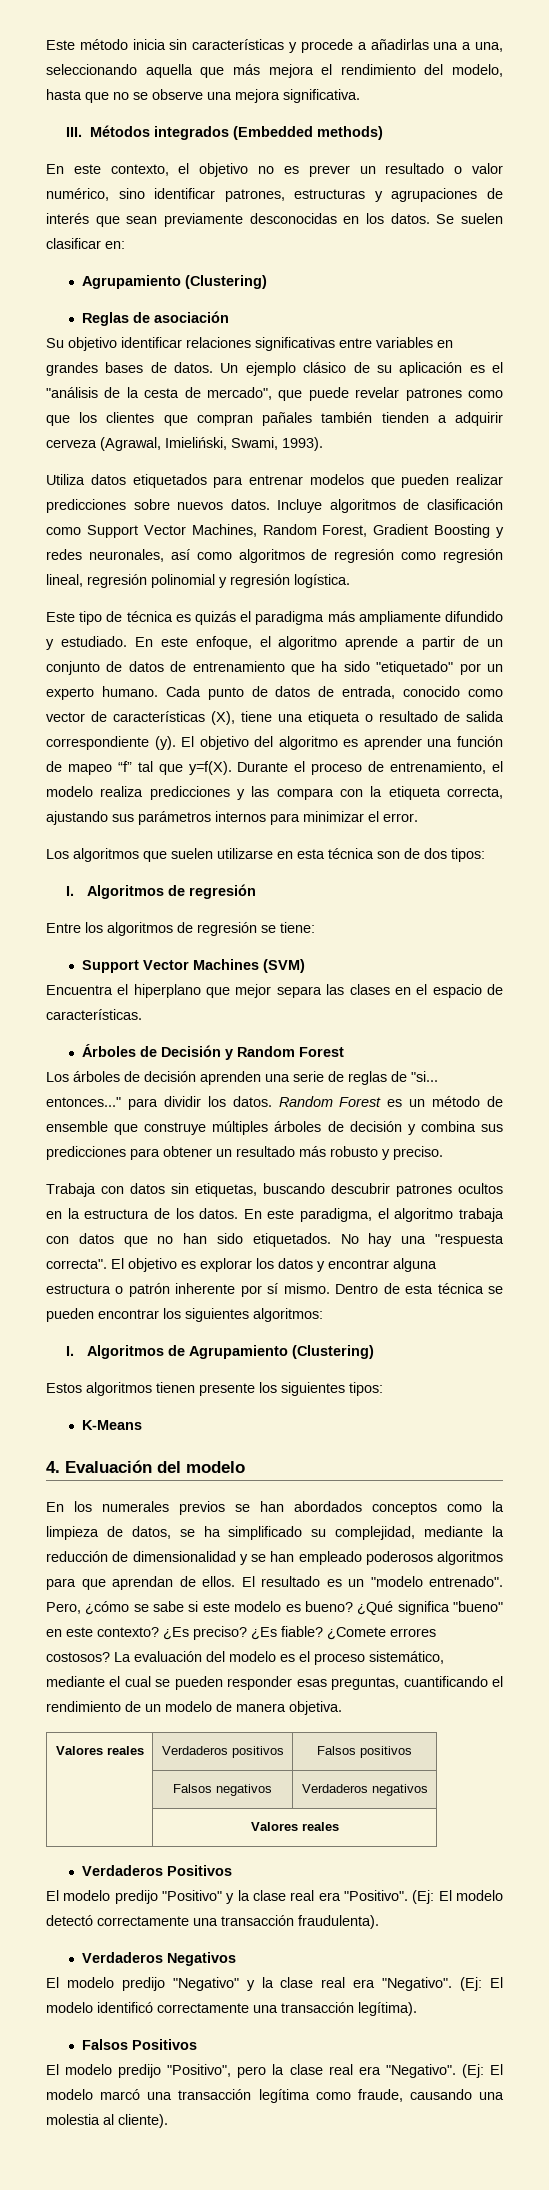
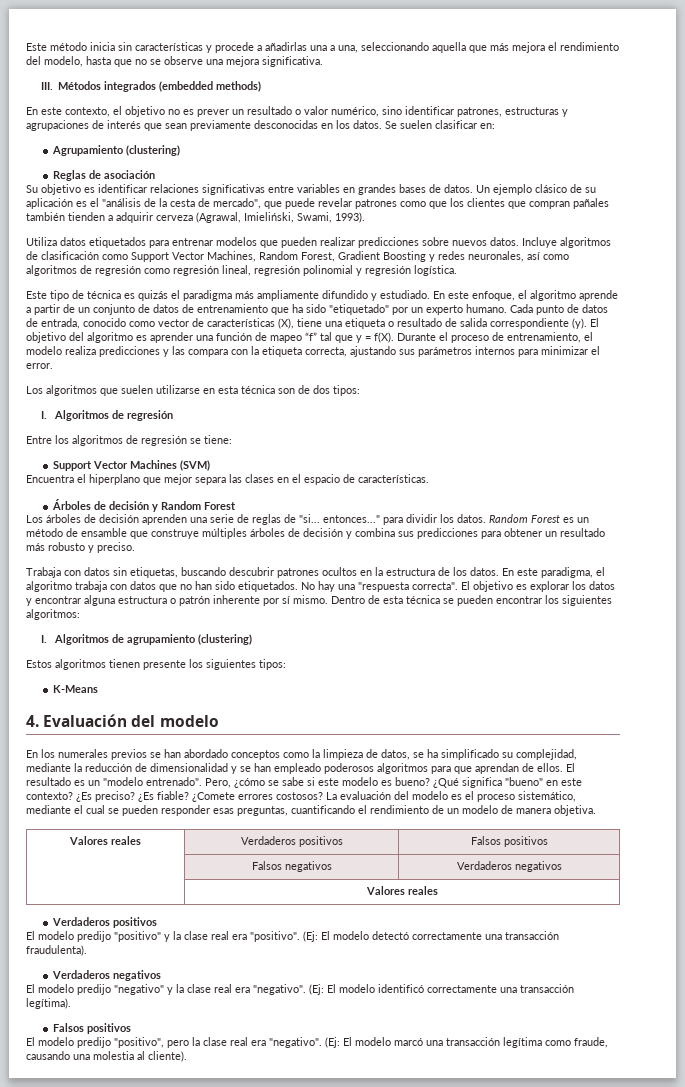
- III. Métodos integrados (Embedded methods)
+ III. Métodos integrados (embedded methods)
  Se suelen clasificar en:
- Agrupamiento (Clustering)
+ Agrupamiento (clustering)
- Su objetivo identificar relaciones significativas entre variables en grandes bases de datos.
+ Su objetivo es identificar relaciones significativas entre variables en grandes bases de datos.
- El objetivo del algoritmo es aprender una función de mapeo “f” tal que y=f(X).
+ El objetivo del algoritmo es aprender una función de mapeo “f” tal que y = f(X).
- Árboles de Decisión y Random Forest
+ Árboles de decisión y Random Forest
- Random Forest es un método de ensemble que construye múltiples árboles de decisión y combina sus predicciones para obtener un resultado más robusto y preciso.
+ Random Forest es un método de ensamble que construye múltiples árboles de decisión y combina sus predicciones para obtener un resultado más robusto y preciso.
- I. Algoritmos de Agrupamiento (Clustering)
+ I. Algoritmos de agrupamiento (clustering)
- En los numerales previos se han abordados conceptos como la limpieza de datos, se ha simplificado su complejidad, mediante la reducción de dimensionalidad y se han empleado poderosos algoritmos para que aprendan de ellos.
+ En los numerales previos se han abordado conceptos como la limpieza de datos, se ha simplificado su complejidad, mediante la reducción de dimensionalidad y se han empleado poderosos algoritmos para que aprendan de ellos.
  | Valores reales
- Verdaderos Positivos
- El modelo predijo "Positivo" y la clase real era "Positivo".
+ Verdaderos positivos
+ El modelo predijo "positivo" y la clase real era "positivo".
  (Ej: El modelo detectó correctamente una transacción fraudulenta).
- Verdaderos Negativos
- El modelo predijo "Negativo" y la clase real era "Negativo".
+ Verdaderos negativos
+ El modelo predijo "negativo" y la clase real era "negativo".
  (Ej: El modelo identificó correctamente una transacción legítima).
- Falsos Positivos
- El modelo predijo "Positivo", pero la clase real era "Negativo".
+ Falsos positivos
+ El modelo predijo "positivo", pero la clase real era "negativo".

